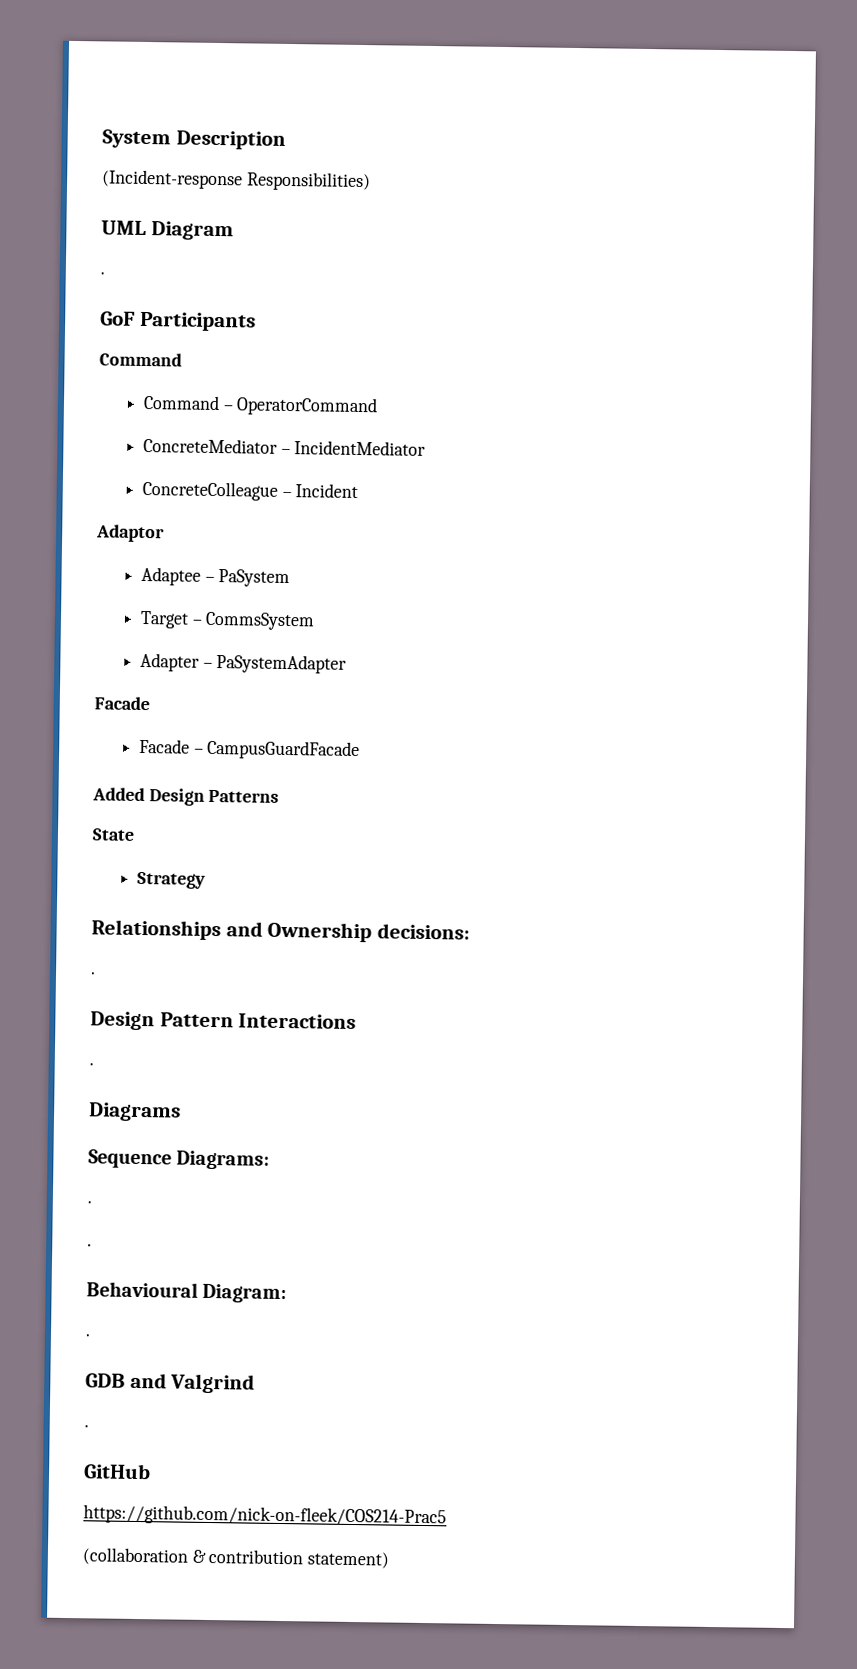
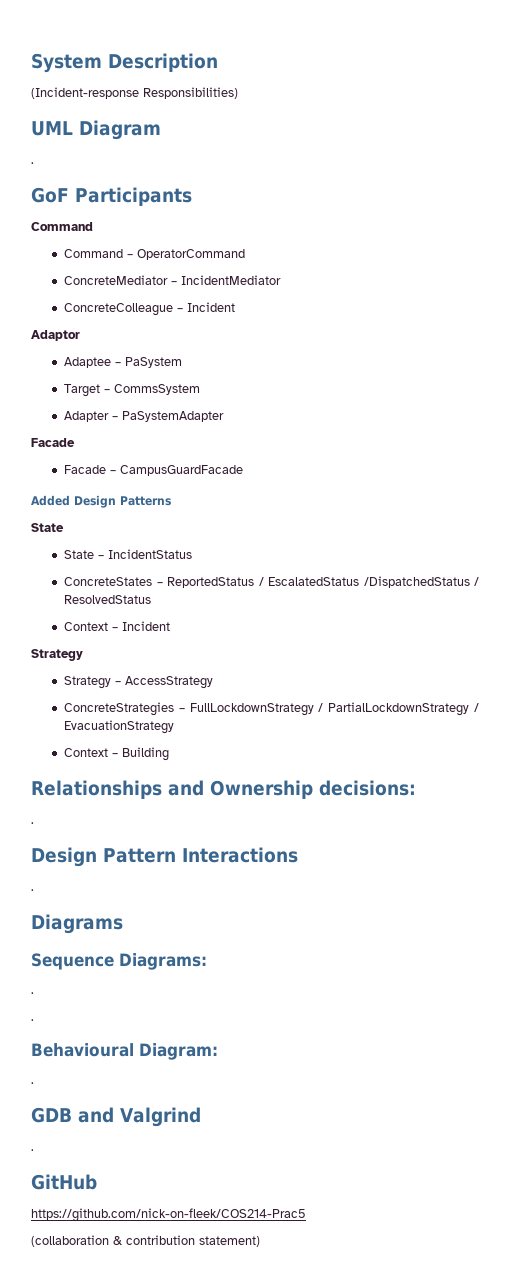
+ State – IncidentStatus
+ ConcreteStates – ReportedStatus / EscalatedStatus /DispatchedStatus / ResolvedStatus
+ Context – Incident
  Strategy
+ Strategy – AccessStrategy
+ ConcreteStrategies – FullLockdownStrategy / PartialLockdownStrategy / EvacuationStrategy
+ Context – Building

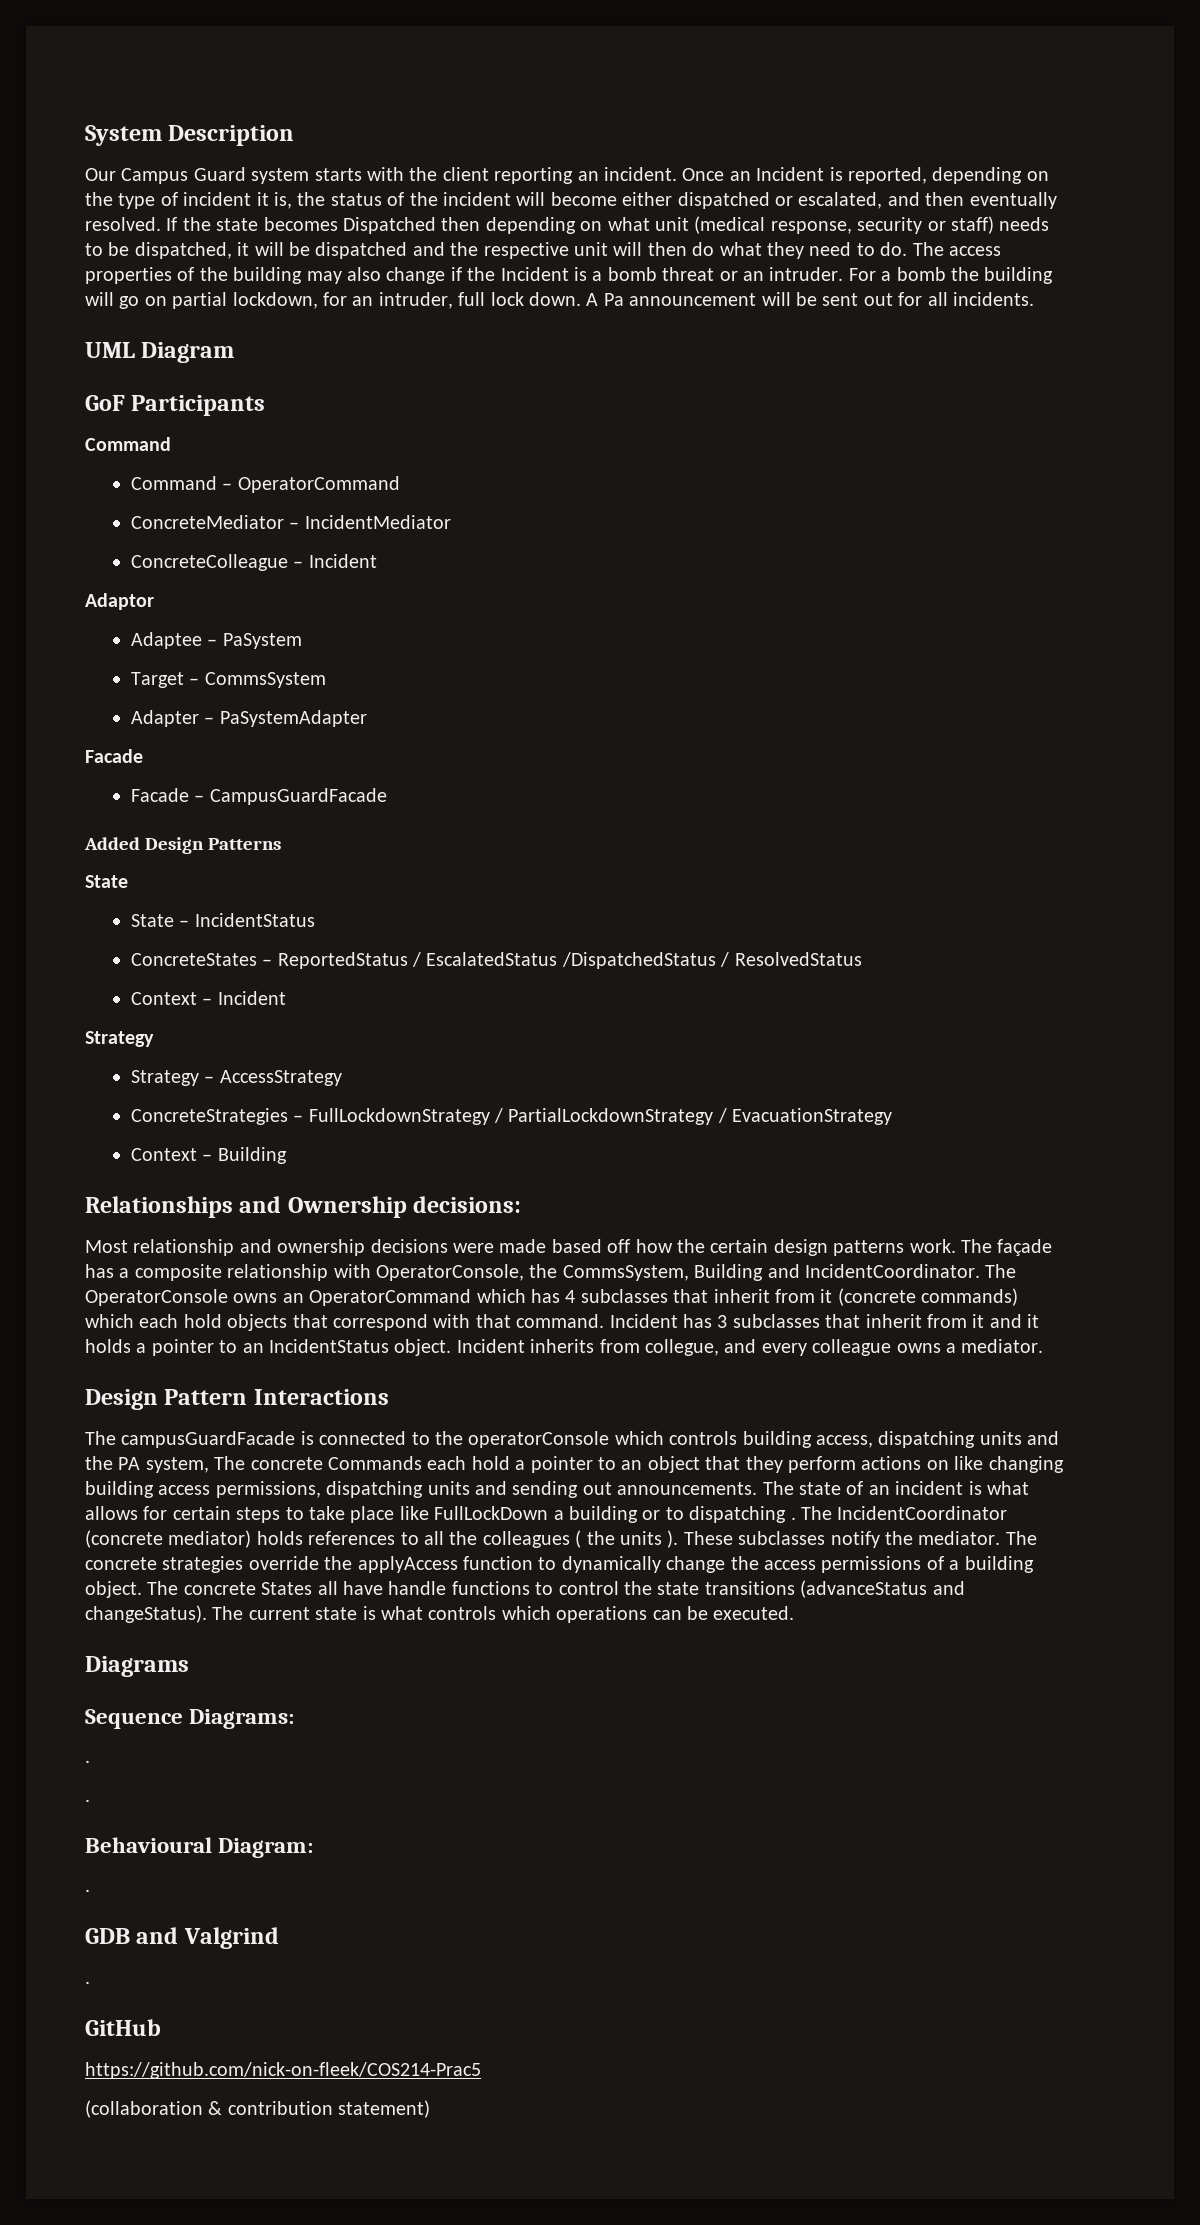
- (Incident-response Responsibilities)
+ Our Campus Guard system starts with the client reporting an incident. Once an Incident is reported, depending on the type of incident it is, the status of the incident will become either dispatched or escalated, and then eventually resolved. If the state becomes Dispatched then depending on what unit (medical response, security or staff) needs to be dispatched, it will be dispatched and the respective unit will then do what they need to do. The access properties of the building may also change if the Incident is a bomb threat or an intruder. For a bomb the building will go on partial lockdown, for an intruder, full lock down. A Pa announcement will be sent out for all incidents.
  UML Diagram
- .
  Relationships and Ownership decisions:
- .
+ Most relationship and ownership decisions were made based off how the certain design patterns work. The façade has a composite relationship with OperatorConsole, the CommsSystem, Building and IncidentCoordinator. The OperatorConsole owns an OperatorCommand which has 4 subclasses that inherit from it (concrete commands) which each hold objects that correspond with that command. Incident has 3 subclasses that inherit from it and it holds a pointer to an IncidentStatus object. Incident inherits from collegue, and every colleague owns a mediator.
  Design Pattern Interactions
- .
+ The campusGuardFacade is connected to the operatorConsole which controls building access, dispatching units and the PA system, The concrete Commands each hold a pointer to an object that they perform actions on like changing building access permissions, dispatching units and sending out announcements. The state of an incident is what allows for certain steps to take place like FullLockDown a building or to dispatching . The IncidentCoordinator (concrete mediator) holds references to all the colleagues ( the units ). These subclasses notify the mediator. The concrete strategies override the applyAccess function to dynamically change the access permissions of a building object. The concrete States all have handle functions to control the state transitions (advanceStatus and changeStatus). The current state is what controls which operations can be executed.

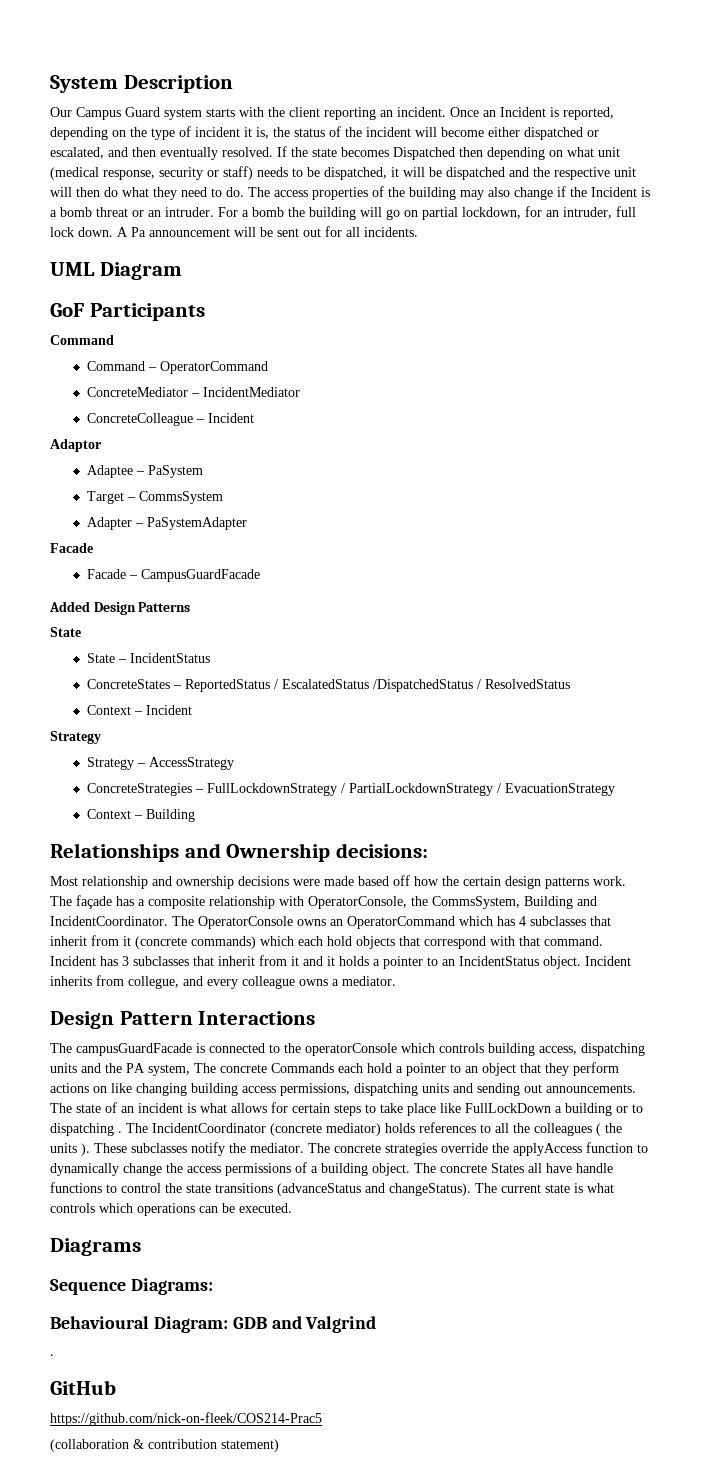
  Sequence Diagrams:
- .
- .
- Behavioural Diagram:
- .
- GDB and Valgrind
+ Behavioural Diagram: GDB and Valgrind

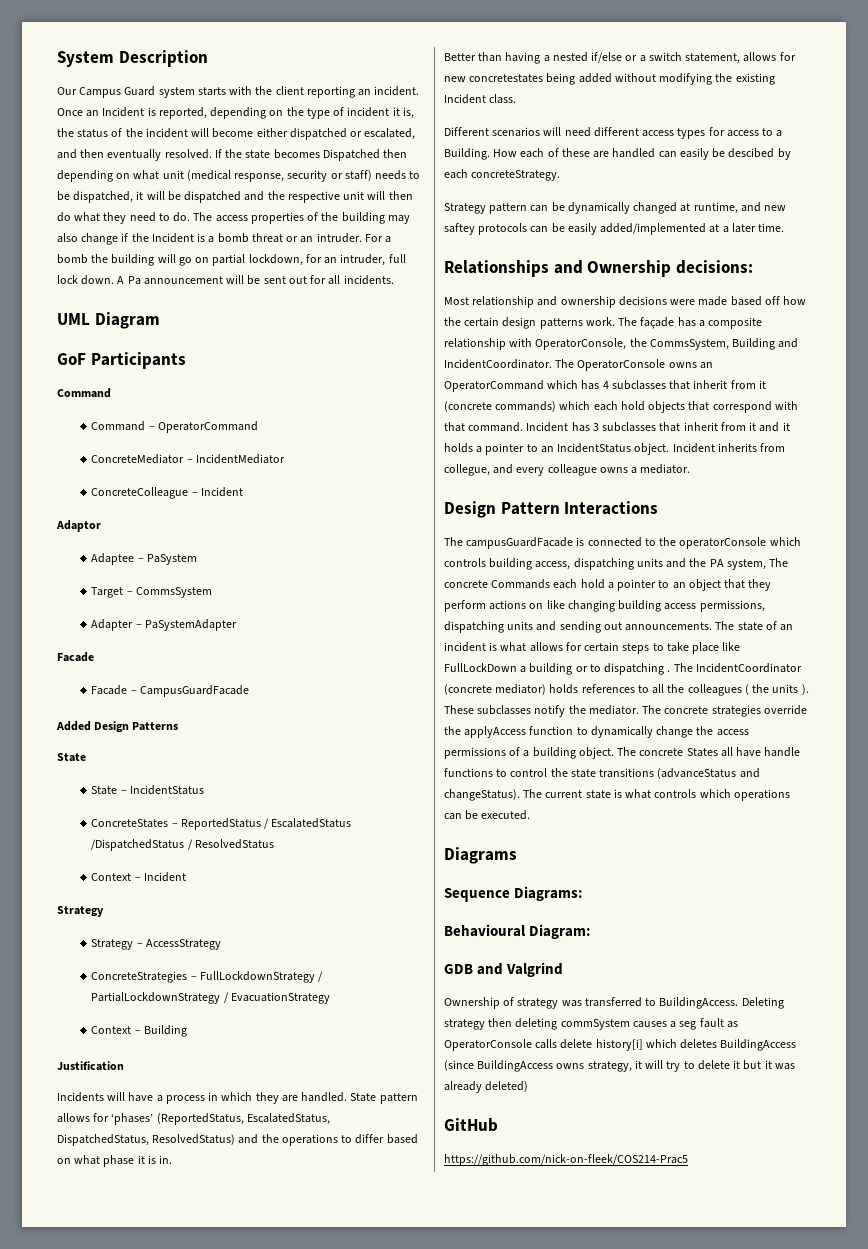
+ Justification
+ Incidents will have a process in which they are handled. State pattern allows for ‘phases’ (ReportedStatus, EscalatedStatus, DispatchedStatus, ResolvedStatus) and the operations to differ based on what phase it is in.
+ Better than having a nested if/else or a switch statement, allows for new concretestates being added without modifying the existing Incident class.
+ Different scenarios will need different access types for access to a Building. How each of these are handled can easily be descibed by each concreteStrategy.
+ Strategy pattern can be dynamically changed at runtime, and new saftey protocols can be easily added/implemented at a later time.
- Behavioural Diagram: GDB and Valgrind
- .
+ Behavioural Diagram:
+ GDB and Valgrind
+ Ownership of strategy was transferred to BuildingAccess. Deleting strategy then deleting commSystem causes a seg fault as OperatorConsole calls delete history[i] which deletes BuildingAccess (since BuildingAccess owns strategy, it will try to delete it but it was already deleted)
  GitHub
  https://github.com/nick-on-fleek/COS214-Prac5
- (collaboration & contribution statement)

